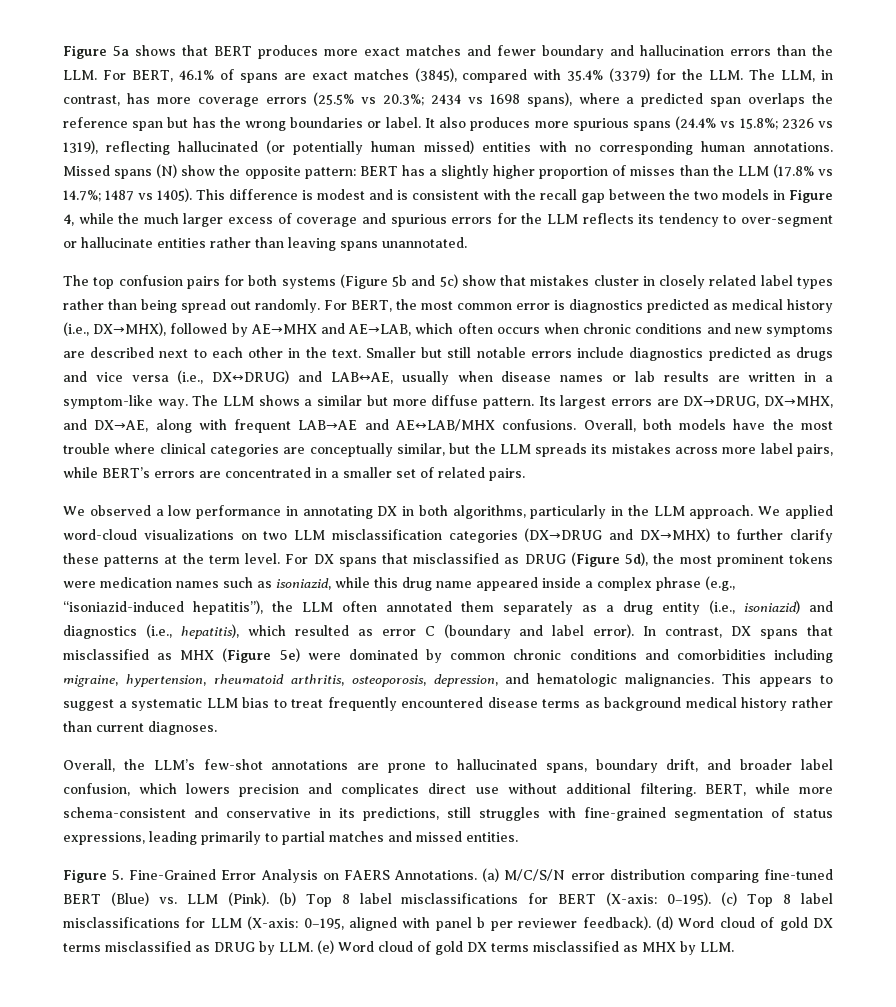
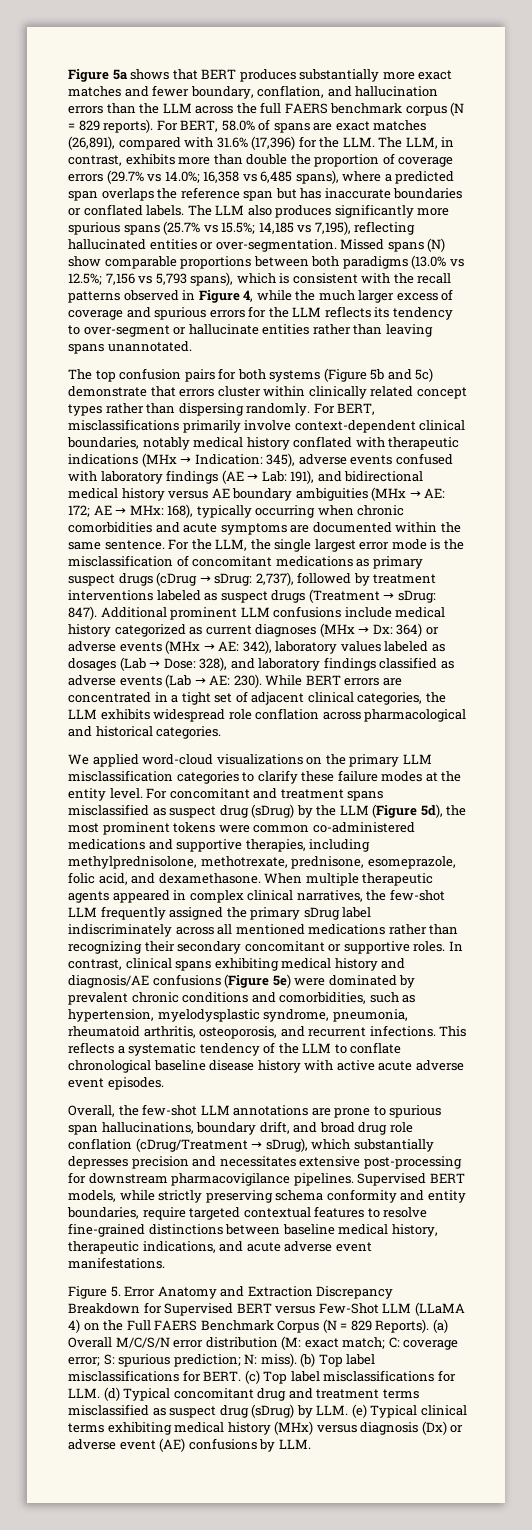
- Figure 5a shows that BERT produces more exact matches and fewer boundary and hallucination errors than the LLM. For BERT, 46.1% of spans are exact matches (3845), compared with 35.4% (3379) for the LLM. The LLM, in contrast, has more coverage errors (25.5% vs 20.3%; 2434 vs 1698 spans), where a predicted span overlaps the reference span but has the wrong boundaries or label. It also produces more spurious spans (24.4% vs 15.8%; 2326 vs 1319), reflecting hallucinated (or potentially human missed) entities with no corresponding human annotations. Missed spans (N) show the opposite pattern: BERT has a slightly higher proportion of misses than the LLM (17.8% vs 14.7%; 1487 vs 1405). This difference is modest and is consistent with the recall gap between the two models in Figure 4, while the much larger excess of coverage and spurious errors for the LLM reflects its tendency to over-segment or hallucinate entities rather than leaving spans unannotated.
+ Figure 5a shows that BERT produces substantially more exact matches and fewer boundary, conflation, and hallucination errors than the LLM across the full FAERS benchmark corpus (N = 829 reports). For BERT, 58.0% of spans are exact matches (26,891), compared with 31.6% (17,396) for the LLM. The LLM, in contrast, exhibits more than double the proportion of coverage errors (29.7% vs 14.0%; 16,358 vs 6,485 spans), where a predicted span overlaps the reference span but has inaccurate boundaries or conflated labels. The LLM also produces significantly more spurious spans (25.7% vs 15.5%; 14,185 vs 7,195), reflecting hallucinated entities or over-segmentation. Missed spans (N) show comparable proportions between both paradigms (13.0% vs 12.5%; 7,156 vs 5,793 spans), which is consistent with the recall patterns observed in Figure 4, while the much larger excess of coverage and spurious errors for the LLM reflects its tendency to over-segment or hallucinate entities rather than leaving spans unannotated.
- The top confusion pairs for both systems (Figure 5b and 5c) show that mistakes cluster in closely related label types rather than being spread out randomly. For BERT, the most common error is diagnostics predicted as medical history (i.e., DX→MHX), followed by AE→MHX and AE→LAB, which often occurs when chronic conditions and new symptoms are described next to each other in the text. Smaller but still notable errors include diagnostics predicted as drugs and vice versa (i.e., DX↔DRUG) and LAB↔AE, usually when disease names or lab results are written in a symptom-like way. The LLM shows a similar but more diffuse pattern. Its largest errors are DX→DRUG, DX→MHX, and DX→AE, along with frequent LAB→AE and AE↔LAB/MHX confusions. Overall, both models have the most trouble where clinical categories are conceptually similar, but the LLM spreads its mistakes across more label pairs, while BERT’s errors are concentrated in a smaller set of related pairs.
- We observed a low performance in annotating DX in both algorithms, particularly in the LLM approach. We applied word-cloud visualizations on two LLM misclassification categories (DX→DRUG and DX→MHX) to further clarify these patterns at the term level.
+ The top confusion pairs for both systems (Figure 5b and 5c) demonstrate that errors cluster within clinically related concept types rather than dispersing randomly. For BERT, misclassifications primarily involve context-dependent clinical boundaries, notably medical history conflated with therapeutic indications (MHx → Indication: 345), adverse events confused with laboratory findings (AE → Lab: 191), and bidirectional medical history versus AE boundary ambiguities (MHx → AE: 172; AE → MHx: 168), typically occurring when chronic comorbidities and acute symptoms are documented within the same sentence. For the LLM, the single largest error mode is the misclassification of concomitant medications as primary suspect drugs (cDrug → sDrug: 2,737), followed by treatment interventions labeled as suspect drugs (Treatment → sDrug: 847). Additional prominent LLM confusions include medical history categorized as current diagnoses (MHx → Dx: 364) or adverse events (MHx → AE: 342), laboratory values labeled as dosages (Lab → Dose: 328), and laboratory findings classified as adverse events (Lab → AE: 230). While BERT errors are concentrated in a tight set of adjacent clinical categories, the LLM exhibits widespread role conflation across pharmacological and historical categories.
+ We applied word-cloud visualizations on the primary LLM misclassification categories to clarify these failure modes at the entity level.
- For DX spans that misclassified as DRUG (Figure 5d), the most prominent tokens were medication names such as isoniazid, while this drug name appeared inside a complex phrase (e.g., “isoniazid-induced hepatitis”), the LLM often annotated them separately as a drug entity (i.e., isoniazid) and diagnostics (i.e., hepatitis), which resulted as error C (boundary and label error). In contrast, DX spans that misclassified as MHX (Figure 5e) were dominated by common chronic conditions and comorbidities including migraine, hypertension, rheumatoid arthritis, osteoporosis, depression, and hematologic malignancies. This appears to suggest a systematic LLM bias to treat frequently encountered disease terms as background medical history rather than current diagnoses.
+ For concomitant and treatment spans misclassified as suspect drug (sDrug) by the LLM (Figure 5d), the most prominent tokens were common co-administered medications and supportive therapies, including methylprednisolone, methotrexate, prednisone, esomeprazole, folic acid, and dexamethasone. When multiple therapeutic agents appeared in complex clinical narratives, the few-shot LLM frequently assigned the primary sDrug label indiscriminately across all mentioned medications rather than recognizing their secondary concomitant or supportive roles. In contrast, clinical spans exhibiting medical history and diagnosis/AE confusions (Figure 5e) were dominated by prevalent chronic conditions and comorbidities, such as hypertension, myelodysplastic syndrome, pneumonia, rheumatoid arthritis, osteoporosis, and recurrent infections. This reflects a systematic tendency of the LLM to conflate chronological baseline disease history with active acute adverse event episodes.
- Overall, the LLM’s few-shot annotations are prone to hallucinated spans, boundary drift, and broader label confusion, which lowers precision and complicates direct use without additional filtering. BERT, while more schema-consistent and conservative in its predictions, still struggles with fine-grained segmentation of status expressions, leading primarily to partial matches and missed entities.
- Figure 5. Fine-Grained Error Analysis on FAERS Annotations. (a) M/C/S/N error distribution comparing fine-tuned BERT (Blue) vs. LLM (Pink).
+ Overall, the few-shot LLM annotations are prone to spurious span hallucinations, boundary drift, and broad drug role conflation (cDrug/Treatment → sDrug), which substantially depresses precision and necessitates extensive post-processing for downstream pharmacovigilance pipelines. Supervised BERT models, while strictly preserving schema conformity and entity boundaries, require targeted contextual features to resolve fine-grained distinctions between baseline medical history, therapeutic indications, and acute adverse event manifestations.
+ Figure 5. Error Anatomy and Extraction Discrepancy Breakdown for Supervised BERT versus Few-Shot LLM (LLaMA 4) on the Full FAERS Benchmark Corpus (N = 829 Reports). (a) Overall M/C/S/N error distribution (M: exact match; C: coverage error; S: spurious prediction; N: miss).
- (b) Top 8 label misclassifications for BERT (X-axis: 0–195).
+ (b) Top label misclassifications for BERT.
- (c) Top 8 label misclassifications for LLM (X-axis: 0–195, aligned with panel b per reviewer feedback). (d) Word cloud of gold DX terms misclassified as DRUG by LLM. (e) Word cloud of gold DX terms misclassified as MHX by LLM.
+ (c) Top label misclassifications for LLM. (d) Typical concomitant drug and treatment terms misclassified as suspect drug (sDrug) by LLM. (e) Typical clinical terms exhibiting medical history (MHx) versus diagnosis (Dx) or adverse event (AE) confusions by LLM.

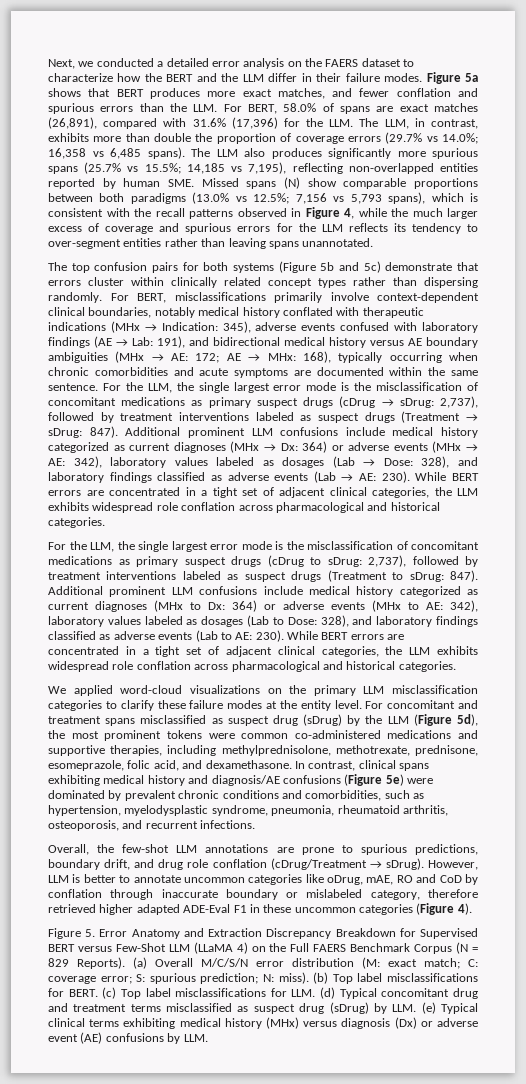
+ Next, we conducted a detailed error analysis on the FAERS dataset to characterize how the BERT and the LLM differ in their failure modes.
- Figure 5a shows that BERT produces substantially more exact matches and fewer boundary, conflation, and hallucination errors than the LLM across the full FAERS benchmark corpus (N = 829 reports). For BERT, 58.0% of spans are exact matches (26,891), compared with 31.6% (17,396) for the LLM. The LLM, in contrast, exhibits more than double the proportion of coverage errors (29.7% vs 14.0%; 16,358 vs 6,485 spans), where a predicted span overlaps the reference span but has inaccurate boundaries or conflated labels.
+ Figure 5a shows that BERT produces more exact matches, and fewer conflation and spurious errors than the LLM. For BERT, 58.0% of spans are exact matches (26,891), compared with 31.6% (17,396) for the LLM. The LLM, in contrast, exhibits more than double the proportion of coverage errors (29.7% vs 14.0%; 16,358 vs 6,485 spans).
- 14,185 vs 7,195), reflecting hallucinated entities or over-segmentation. Missed spans (N) show comparable proportions between both paradigms (13.0% vs 12.5%;
+ 14,185 vs 7,195), reflecting non-overlapped entities reported by human SME. Missed spans (N) show comparable proportions between both paradigms (13.0% vs 12.5%;
- 7,156 vs 5,793 spans), which is consistent with the recall patterns observed in Figure 4, while the much larger excess of coverage and spurious errors for the LLM reflects its tendency to over-segment or hallucinate entities rather than leaving spans unannotated.
+ 7,156 vs 5,793 spans), which is consistent with the recall patterns observed in Figure 4, while the much larger excess of coverage and spurious errors for the LLM reflects its tendency to over-segment entities rather than leaving spans unannotated.
+ For the LLM, the single largest error mode is the misclassification of concomitant medications as primary suspect drugs (cDrug to sDrug: 2,737), followed by treatment interventions labeled as suspect drugs (Treatment to sDrug: 847). Additional prominent LLM confusions include medical history categorized as current diagnoses (MHx to Dx: 364) or adverse events (MHx to AE: 342), laboratory values labeled as dosages (Lab to Dose: 328), and laboratory findings classified as adverse events (Lab to AE: 230). While BERT errors are concentrated in a tight set of adjacent clinical categories, the LLM exhibits widespread role conflation across pharmacological and historical categories.
- When multiple therapeutic agents appeared in complex clinical narratives, the few-shot LLM frequently assigned the primary sDrug label indiscriminately across all mentioned medications rather than recognizing their secondary concomitant or supportive roles.
- This reflects a systematic tendency of the LLM to conflate chronological baseline disease history with active acute adverse event episodes.
- Overall, the few-shot LLM annotations are prone to spurious span hallucinations, boundary drift, and broad drug role conflation (cDrug/Treatment → sDrug), which substantially depresses precision and necessitates extensive post-processing for downstream pharmacovigilance pipelines. Supervised BERT models, while strictly preserving schema conformity and entity boundaries, require targeted contextual features to resolve fine-grained distinctions between baseline medical history, therapeutic indications, and acute adverse event manifestations.
+ Overall, the few-shot LLM annotations are prone to spurious predictions, boundary drift, and drug role conflation (cDrug/Treatment → sDrug). However, LLM is better to annotate uncommon categories like oDrug, mAE, RO and CoD by conflation through inaccurate boundary or mislabeled category, therefore retrieved higher adapted ADE-Eval F1 in these uncommon categories (Figure 4).

